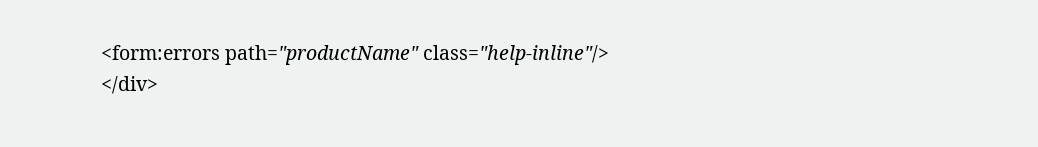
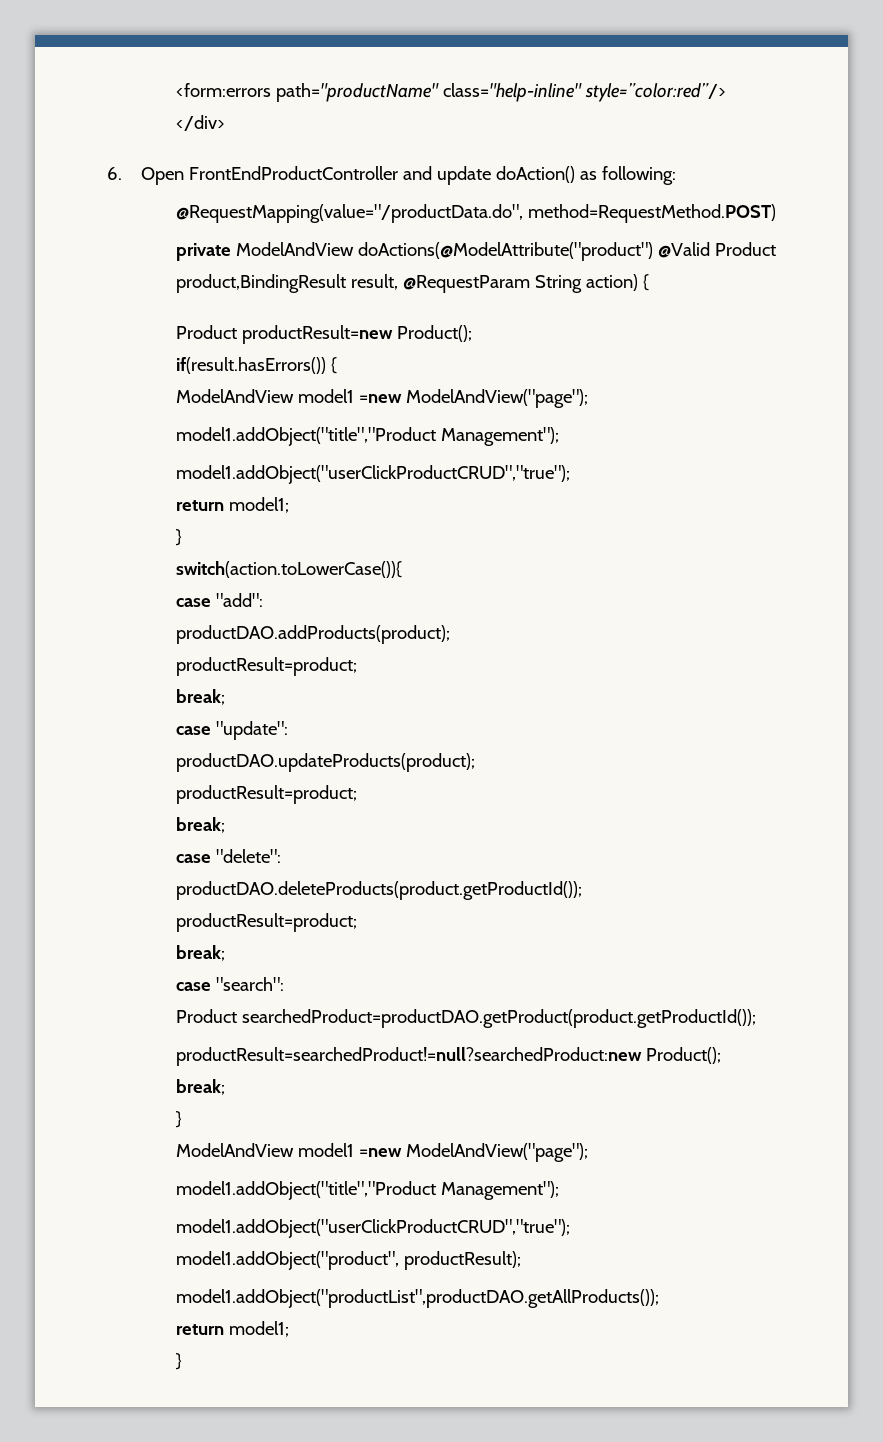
- <form:errors path="productName" class="help-inline"/>
+ <form:errors path="productName" class="help-inline" style=”color:red”/>
+ 6. Open FrontEndProductController and update doAction() as following:
+ @RequestMapping(value="/productData.do", method=RequestMethod.POST)
+ private ModelAndView doActions(@ModelAttribute("product") @Valid Product product,BindingResult result, @RequestParam String action) {
+ Product productResult=new Product();
+ if(result.hasErrors()) {
+ ModelAndView model1 =new ModelAndView("page");
+ model1.addObject("title","Product Management");
+ model1.addObject("userClickProductCRUD","true");
+ return model1;
+ }
+ switch(action.toLowerCase()){
+ case "add":
+ productDAO.addProducts(product);
+ productResult=product;
+ break;
+ case "update":
+ productDAO.updateProducts(product);
+ productResult=product;
+ break;
+ case "delete":
+ productDAO.deleteProducts(product.getProductId());
+ productResult=product;
+ break;
+ case "search":
+ Product searchedProduct=productDAO.getProduct(product.getProductId());
+ productResult=searchedProduct!=null?searchedProduct:new Product();
+ break;
+ }
+ ModelAndView model1 =new ModelAndView("page");
+ model1.addObject("title","Product Management");
+ model1.addObject("userClickProductCRUD","true");
+ model1.addObject("product", productResult);
+ model1.addObject("productList",productDAO.getAllProducts());
+ return model1;
+ }

